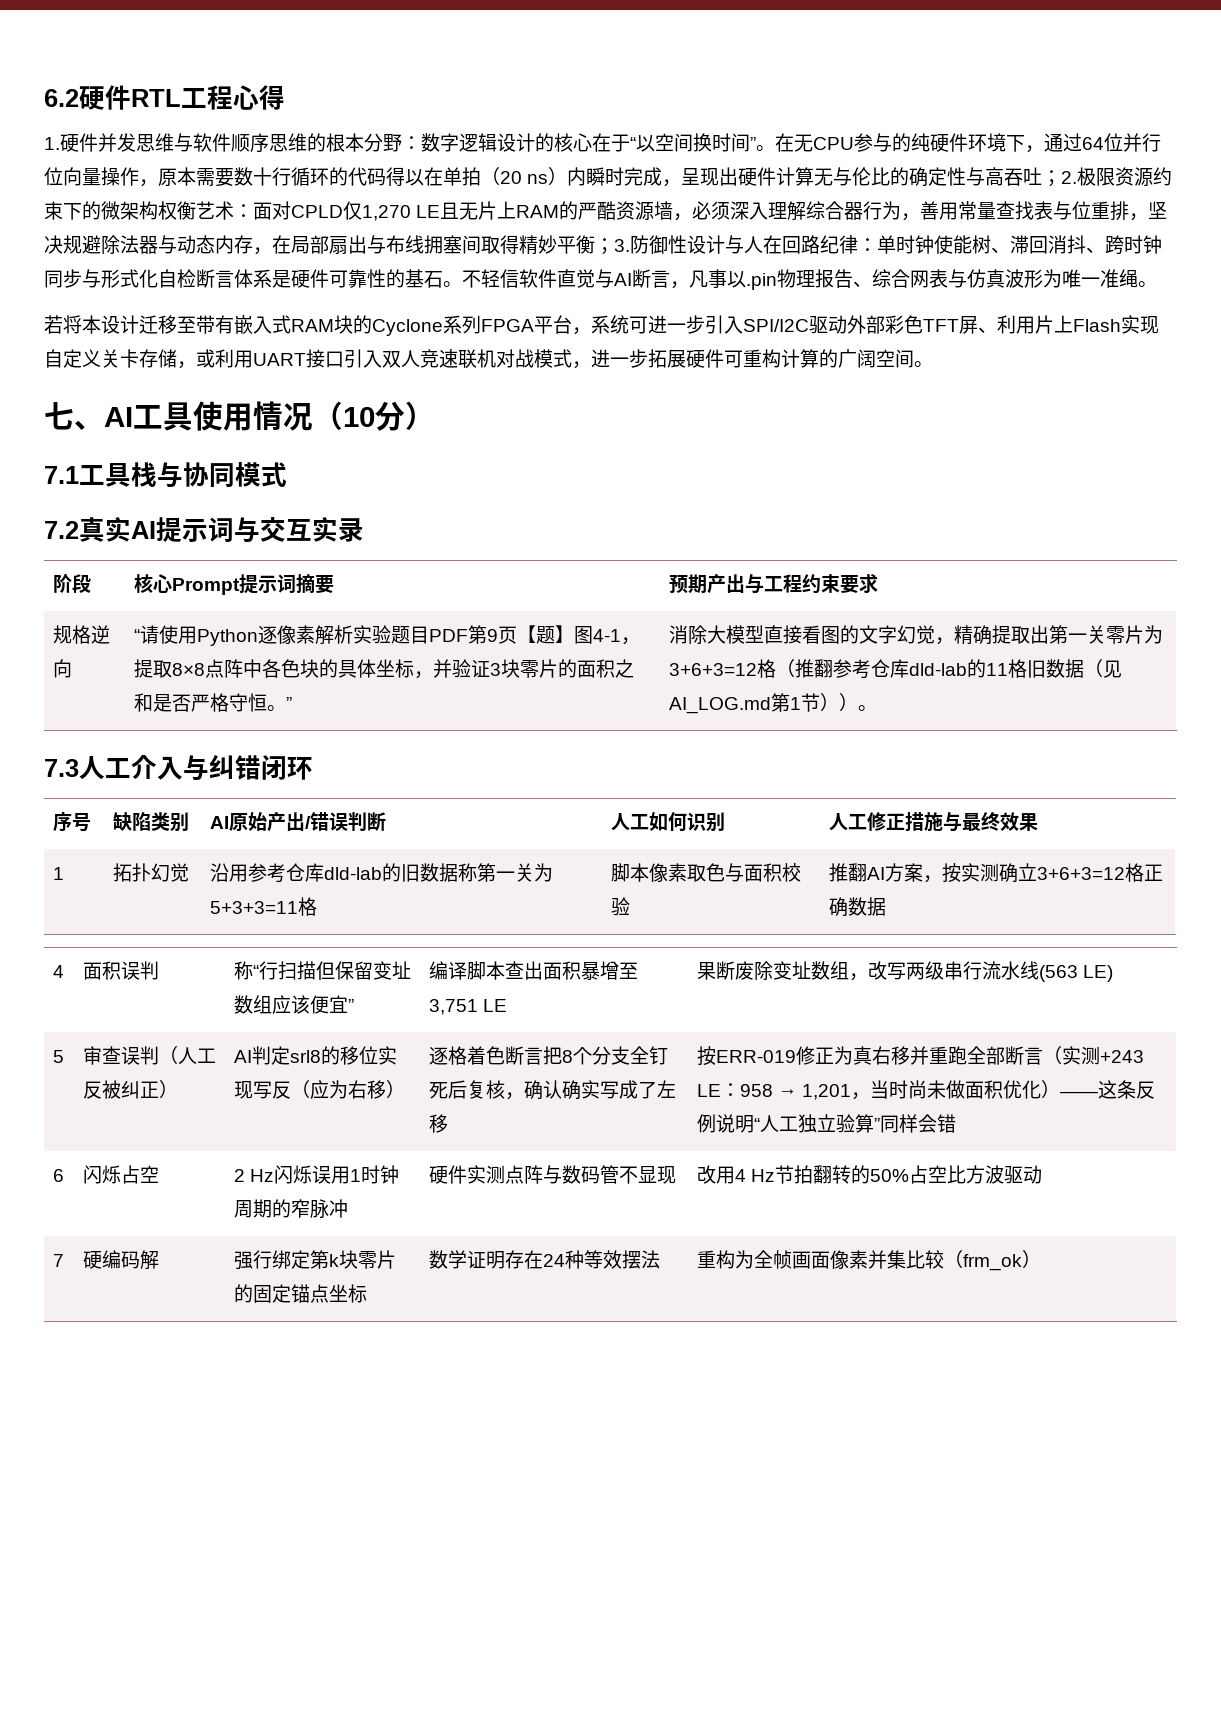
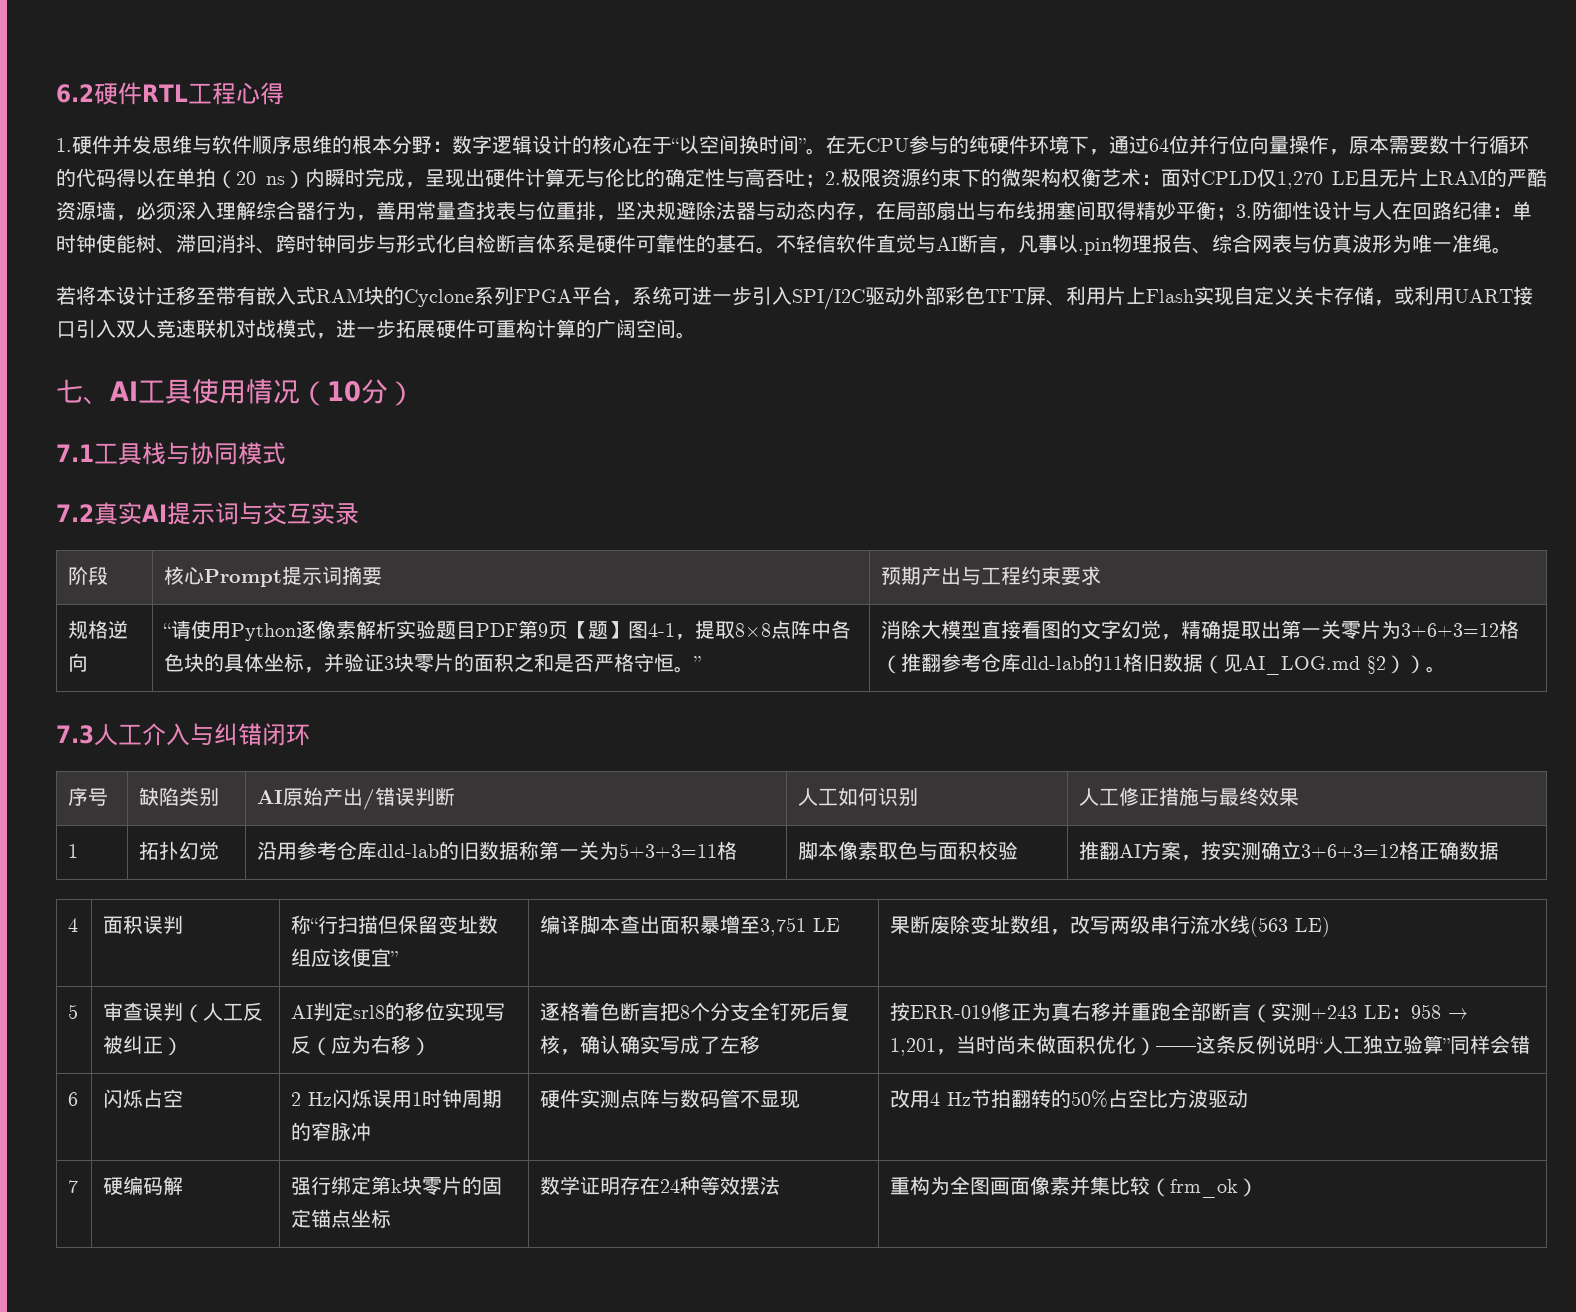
- 消除大模型直接看图的文字幻觉，精确提取出第一关零片为3+6+3=12格（推翻参考仓库dld-lab的11格旧数据（见AI_LOG.md第1节））。
+ 消除大模型直接看图的文字幻觉，精确提取出第一关零片为3+6+3=12格（推翻参考仓库dld-lab的11格旧数据（见AI_LOG.md §2））。
- 7 | 硬编码解 | 强行绑定第k块零片的固定锚点坐标 | 数学证明存在24种等效摆法 | 重构为全帧画面像素并集比较（frm_ok）
+ 7 | 硬编码解 | 强行绑定第k块零片的固定锚点坐标 | 数学证明存在24种等效摆法 | 重构为全图画面像素并集比较（frm_ok）

